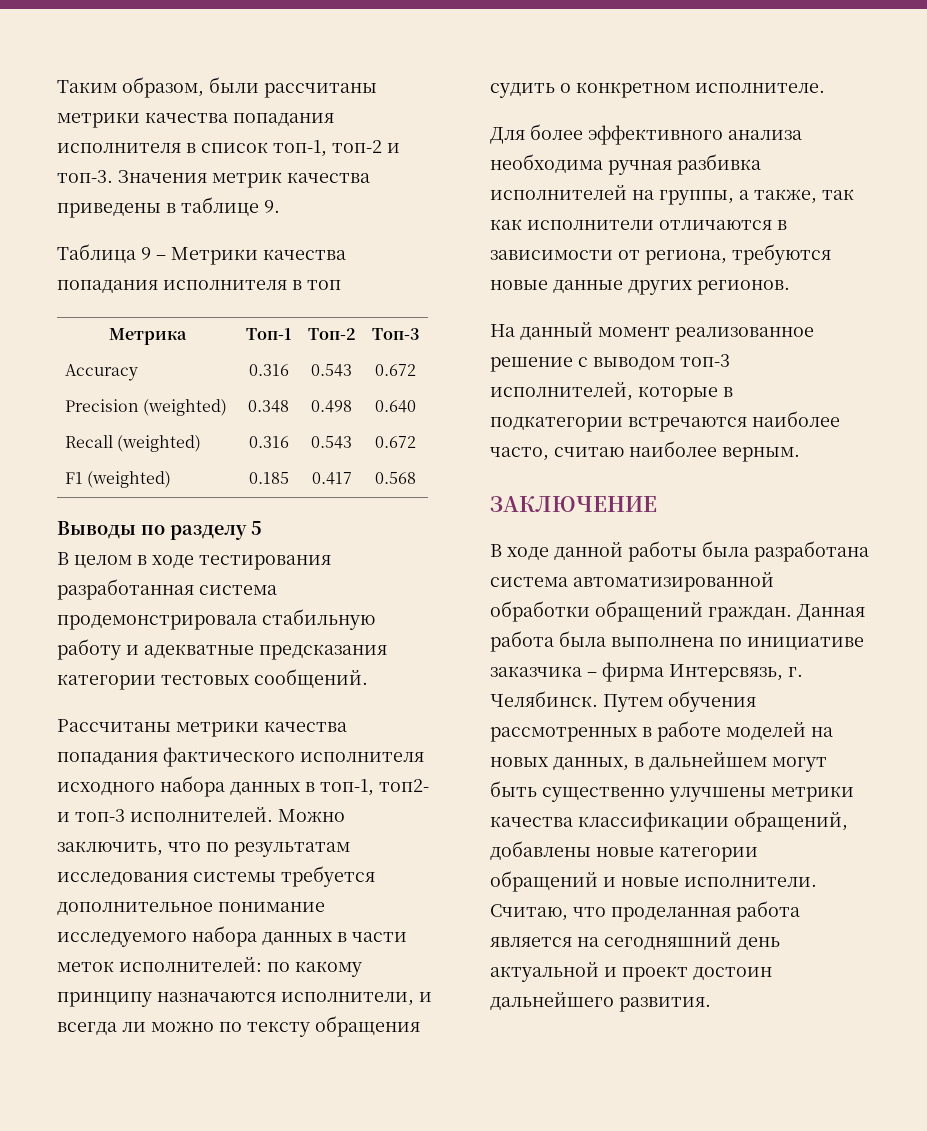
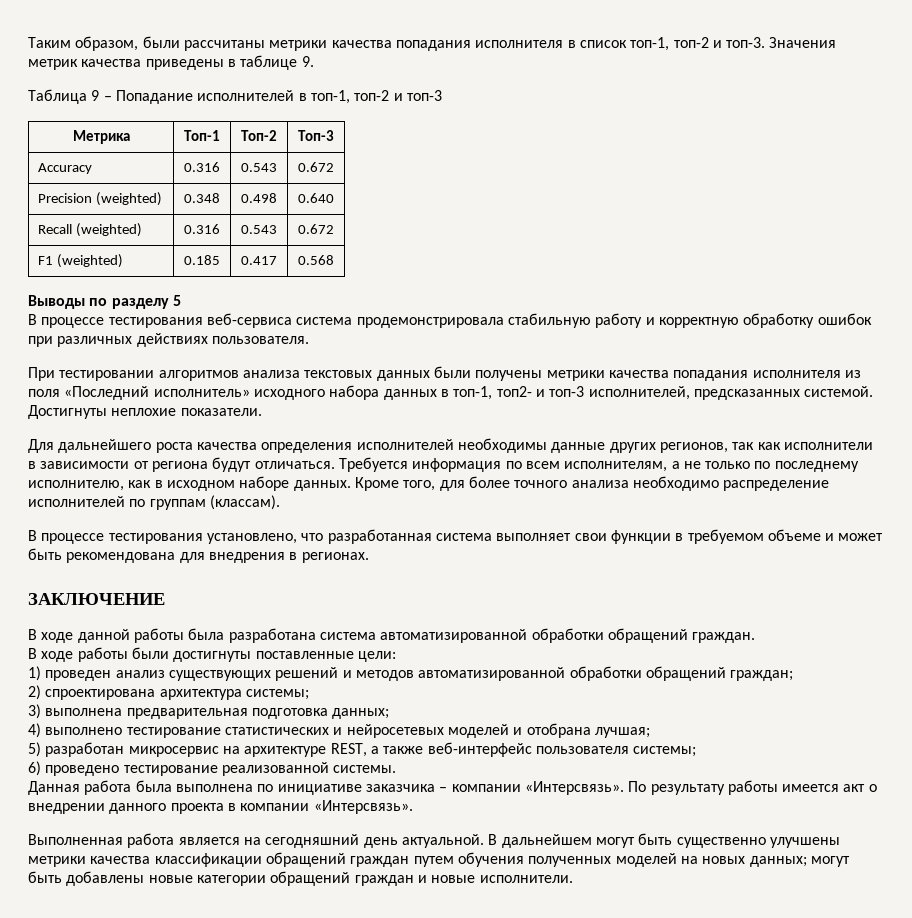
- Таблица 9 – Метрики качества попадания исполнителя в топ
+ Таблица 9 – Попадание исполнителей в топ-1, топ-2 и топ-3
- В целом в ходе тестирования разработанная система продемонстрировала стабильную работу и адекватные предсказания категории тестовых сообщений.
- Рассчитаны метрики качества попадания фактического исполнителя исходного набора данных в топ-1, топ2- и топ-3 исполнителей. Можно заключить, что по результатам исследования системы требуется дополнительное понимание исследуемого набора данных в части меток исполнителей: по какому принципу назначаются исполнители, и всегда ли можно по тексту обращения судить о конкретном исполнителе.
- Для более эффективного анализа необходима ручная разбивка исполнителей на группы, а также, так как исполнители отличаются в зависимости от региона, требуются новые данные других регионов.
- На данный момент реализованное решение с выводом топ-3 исполнителей, которые в подкатегории встречаются наиболее часто, считаю наиболее верным.
+ В процессе тестирования веб-сервиса система продемонстрировала стабильную работу и корректную обработку ошибок при различных действиях пользователя.
+ При тестировании алгоритмов анализа текстовых данных были получены метрики качества попадания исполнителя из поля «Последний исполнитель» исходного набора данных в топ-1, топ2- и топ-3 исполнителей, предсказанных системой. Достигнуты неплохие показатели.
+ Для дальнейшего роста качества определения исполнителей необходимы данные других регионов, так как исполнители в зависимости от региона будут отличаться. Требуется информация по всем исполнителям, а не только по последнему исполнителю, как в исходном наборе данных. Кроме того, для более точного анализа необходимо распределение исполнителей по группам (классам).
+ В процессе тестирования установлено, что разработанная система выполняет свои функции в требуемом объеме и может быть рекомендована для внедрения в регионах.
- В ходе данной работы была разработана система автоматизированной обработки обращений граждан. Данная работа была выполнена по инициативе заказчика – фирма Интерсвязь, г. Челябинск. Путем обучения рассмотренных в работе моделей на новых данных, в дальнейшем могут быть существенно улучшены метрики качества классификации обращений, добавлены новые категории обращений и новые исполнители. Считаю, что проделанная работа является на сегодняшний день актуальной и проект достоин дальнейшего развития.
+ В ходе данной работы была разработана система автоматизированной обработки обращений граждан.
+ В ходе работы были достигнуты поставленные цели:
+ 1) проведен анализ существующих решений и методов автоматизированной обработки обращений граждан;
+ 2) спроектирована архитектура системы;
+ 3) выполнена предварительная подготовка данных;
+ 4) выполнено тестирование статистических и нейросетевых моделей и отобрана лучшая;
+ 5) разработан микросервис на архитектуре REST, а также веб-интерфейс пользователя системы;
+ 6) проведено тестирование реализованной системы.
+ Данная работа была выполнена по инициативе заказчика – компании «Интерсвязь». По результату работы имеется акт о внедрении данного проекта в компании «Интерсвязь».
+ Выполненная работа является на сегодняшний день актуальной. В дальнейшем могут быть существенно улучшены метрики качества классификации обращений граждан путем обучения полученных моделей на новых данных; могут быть добавлены новые категории обращений граждан и новые исполнители.

